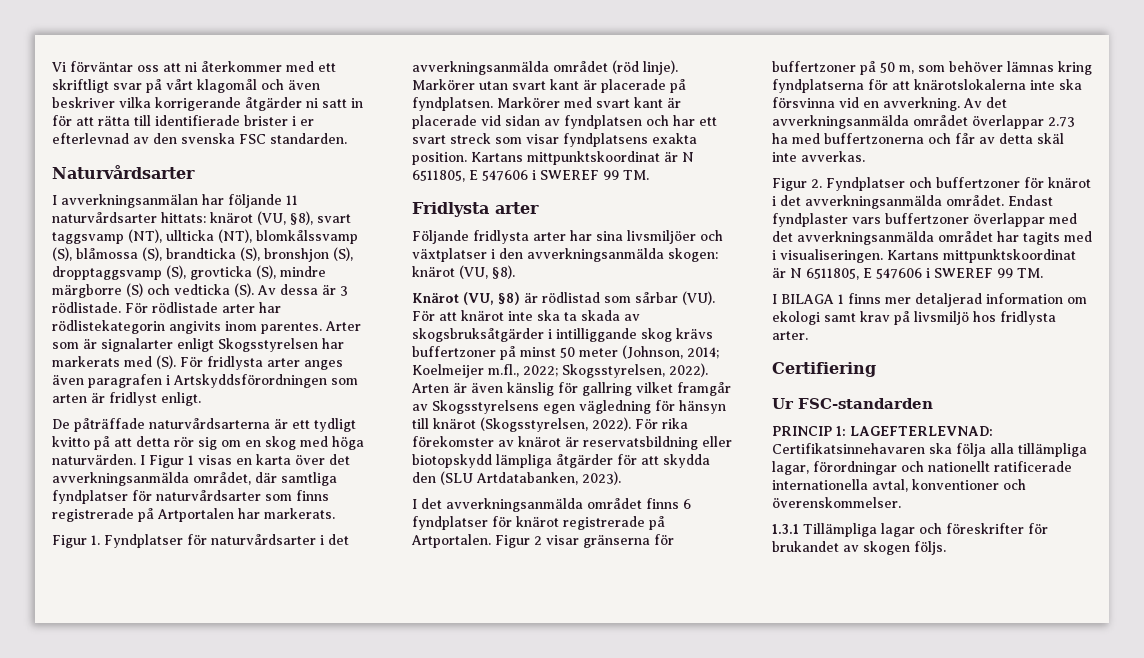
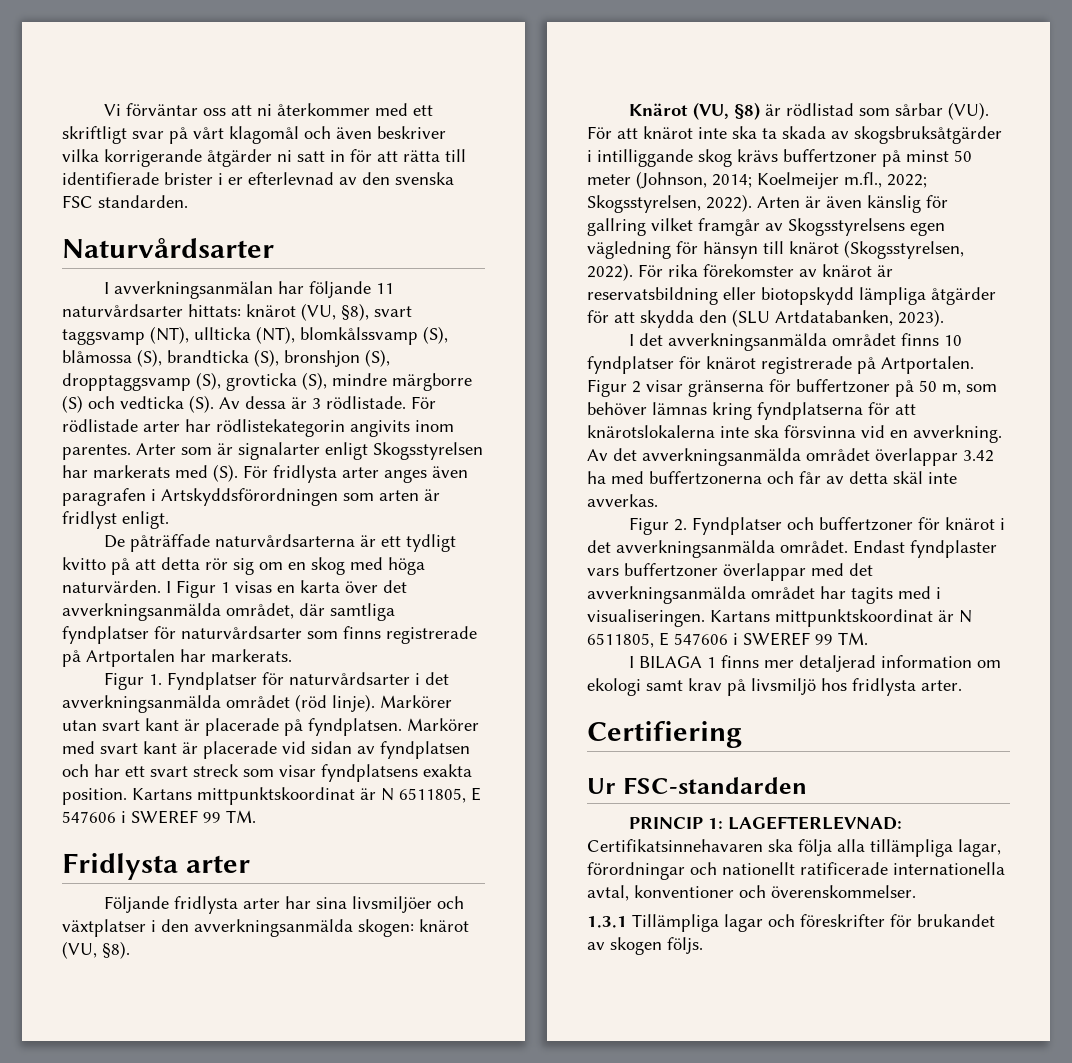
- I det avverkningsanmälda området finns 6 fyndplatser för knärot registrerade på Artportalen.
+ I det avverkningsanmälda området finns 10 fyndplatser för knärot registrerade på Artportalen.
- Av det avverkningsanmälda området överlappar 2.73 ha med buffertzonerna och får av detta skäl inte avverkas.
+ Av det avverkningsanmälda området överlappar 3.42 ha med buffertzonerna och får av detta skäl inte avverkas.

